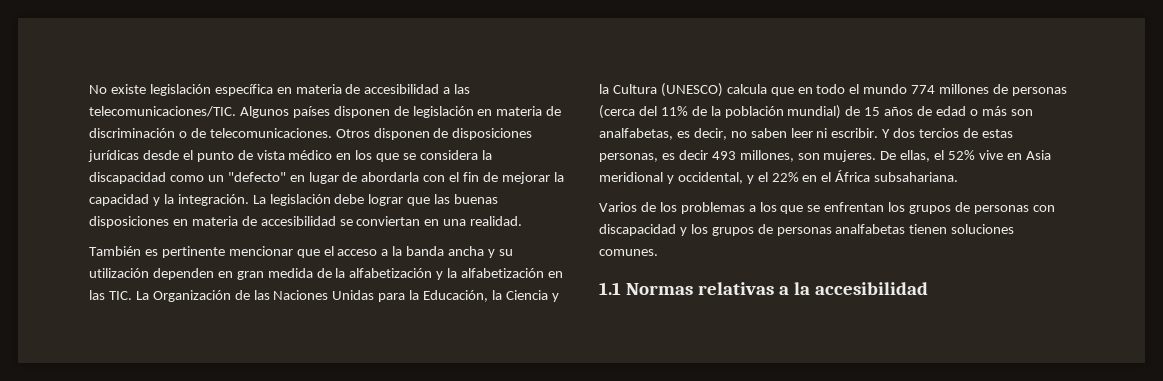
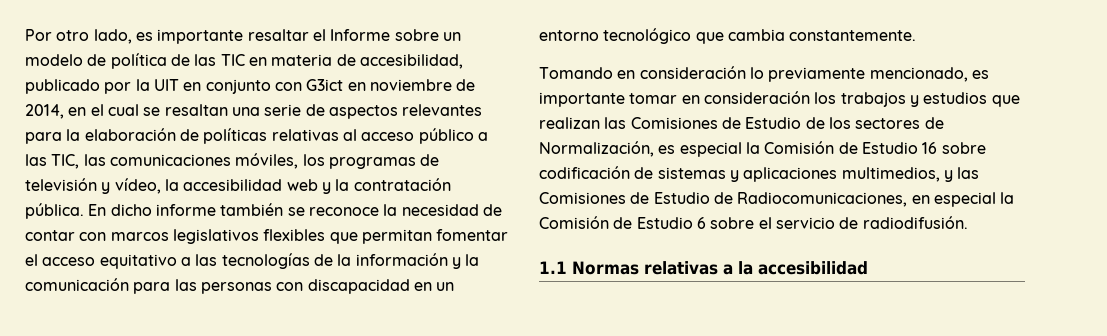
- No existe legislación específica en materia de accesibilidad a las telecomunicaciones/TIC. Algunos países disponen de legislación en materia de discriminación o de telecomunicaciones. Otros disponen de disposiciones jurídicas desde el punto de vista médico en los que se considera la discapacidad como un "defecto" en lugar de abordarla con el fin de mejorar la capacidad y la integración. La legislación debe lograr que las buenas disposiciones en materia de accesibilidad se conviertan en una realidad.
- También es pertinente mencionar que el acceso a la banda ancha y su utilización dependen en gran medida de la alfabetización y la alfabetización en las TIC. La Organización de las Naciones Unidas para la Educación, la Ciencia y la Cultura (UNESCO) calcula que en todo el mundo 774 millones de personas (cerca del 11% de la población mundial) de 15 años de edad o más son analfabetas, es decir, no saben leer ni escribir. Y dos tercios de estas personas, es decir 493 millones, son mujeres. De ellas, el 52% vive en Asia meridional y occidental, y el 22% en el África subsahariana.
- Varios de los problemas a los que se enfrentan los grupos de personas con discapacidad y los grupos de personas analfabetas tienen soluciones comunes.
+ Por otro lado, es importante resaltar el Informe sobre un modelo de política de las TIC en materia de accesibilidad, publicado por la UIT en conjunto con G3ict en noviembre de 2014, en el cual se resaltan una serie de aspectos relevantes para la elaboración de políticas relativas al acceso público a las TIC, las comunicaciones móviles, los programas de televisión y vídeo, la accesibilidad web y la contratación pública. En dicho informe también se reconoce la necesidad de contar con marcos legislativos flexibles que permitan fomentar el acceso equitativo a las tecnologías de la información y la comunicación para las personas con discapacidad en un entorno tecnológico que cambia constantemente.
+ Tomando en consideración lo previamente mencionado, es importante tomar en consideración los trabajos y estudios que realizan las Comisiones de Estudio de los sectores de Normalización, es especial la Comisión de Estudio 16 sobre codificación de sistemas y aplicaciones multimedios, y las Comisiones de Estudio de Radiocomunicaciones, en especial la Comisión de Estudio 6 sobre el servicio de radiodifusión.

